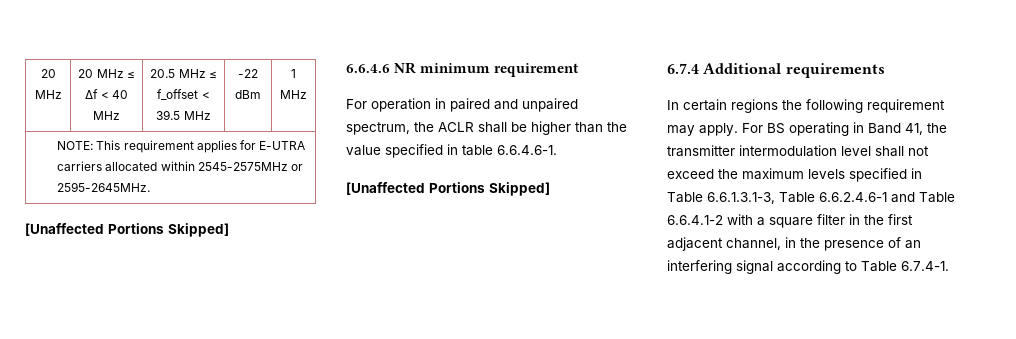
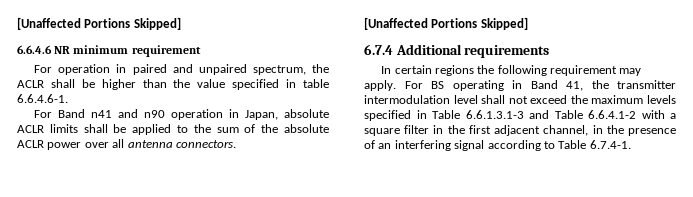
- 20 MHz | 20 MHz ≤ Δf < 40 MHz | 20.5 MHz ≤ f_offset < 39.5 MHz | -22 dBm | 1 MHz
- NOTE: This requirement applies for E-UTRA carriers allocated within 2545-2575MHz or 2595-2645MHz.
+ For Band n41 and n90 operation in Japan, absolute ACLR limits shall be applied to the sum of the absolute ACLR power over all antenna connectors.
- For BS operating in Band 41, the transmitter intermodulation level shall not exceed the maximum levels specified in Table 6.6.1.3.1-3, Table 6.6.2.4.6-1 and Table 6.6.4.1-2 with a square filter in the first adjacent channel, in the presence of an interfering signal according to Table 6.7.4-1.
+ For BS operating in Band 41, the transmitter intermodulation level shall not exceed the maximum levels specified in Table 6.6.1.3.1-3 and Table 6.6.4.1-2 with a square filter in the first adjacent channel, in the presence of an interfering signal according to Table 6.7.4-1.

